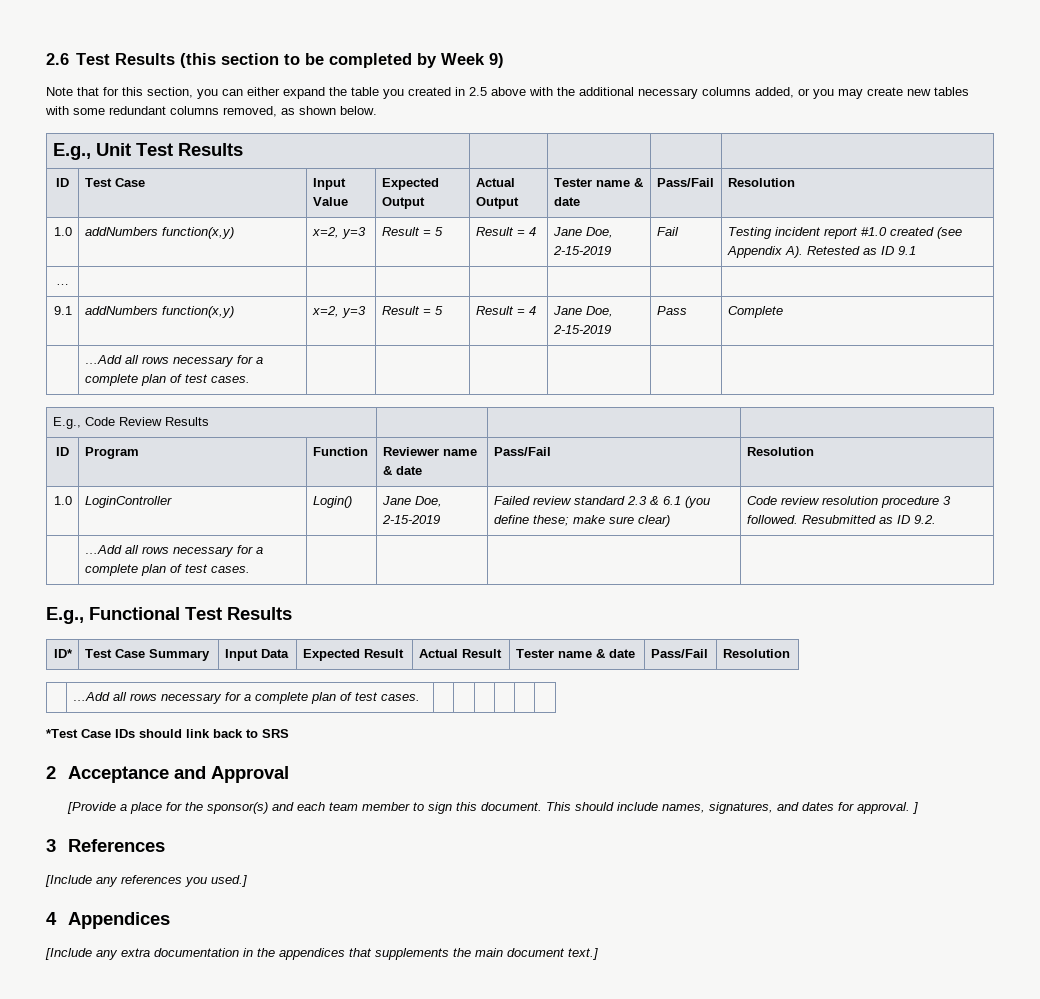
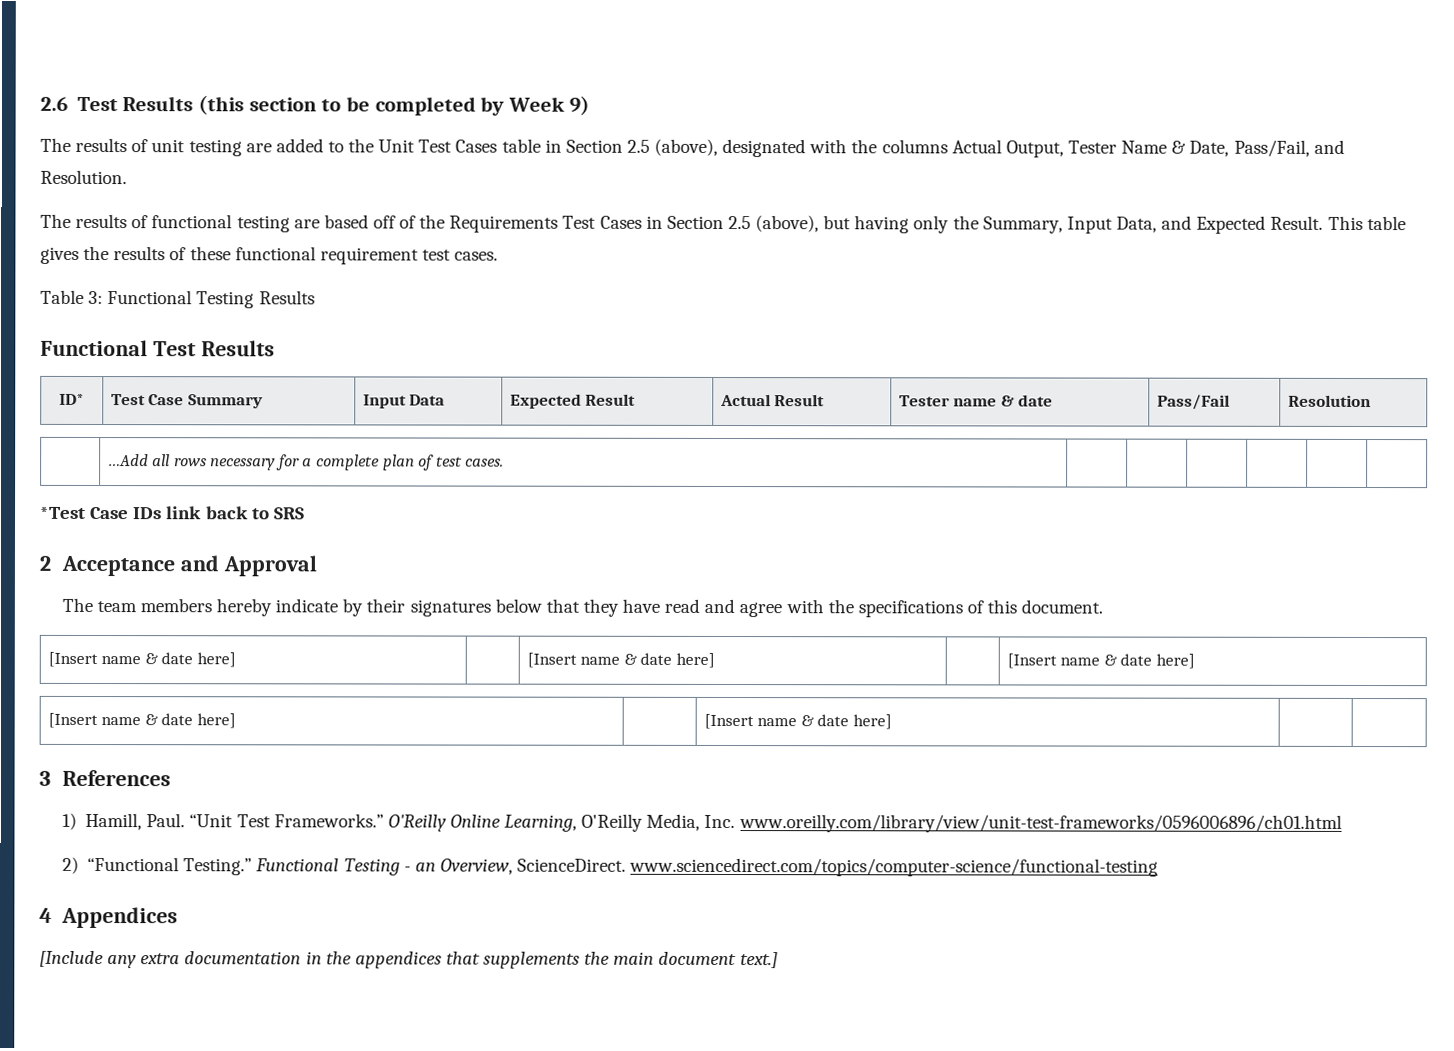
- Note that for this section, you can either expand the table you created in 2.5 above with the additional necessary columns added, or you may create new tables with some redundant columns removed, as shown below.
- E.g., Unit Test Results | | | |
- ID | Test Case | Input Value | Expected Output | Actual Output | Tester name & date | Pass/Fail | Resolution
- 1.0 | addNumbers function(x,y) | x=2, y=3 | Result = 5 | Result = 4 | Jane Doe, 2-15-2019 | Fail | Testing incident report #1.0 created (see Appendix A). Retested as ID 9.1
- … | | | | | | |
- 9.1 | addNumbers function(x,y) | x=2, y=3 | Result = 5 | Result = 4 | Jane Doe, 2-15-2019 | Pass | Complete
- | …Add all rows necessary for a complete plan of test cases. | | | | | |
- E.g., Code Review Results | | |
- ID | Program | Function | Reviewer name & date | Pass/Fail | Resolution
- 1.0 | LoginController | Login() | Jane Doe, 2-15-2019 | Failed review standard 2.3 & 6.1 (you define these; make sure clear) | Code review resolution procedure 3 followed. Resubmitted as ID 9.2.
- | …Add all rows necessary for a complete plan of test cases. | | | |
- E.g., Functional Test Results
+ The results of unit testing are added to the Unit Test Cases table in Section 2.5 (above), designated with the columns Actual Output, Tester Name & Date, Pass/Fail, and Resolution.
+ The results of functional testing are based off of the Requirements Test Cases in Section 2.5 (above), but having only the Summary, Input Data, and Expected Result. This table gives the results of these functional requirement test cases.
+ Table 3: Functional Testing Results
+ Functional Test Results
- *Test Case IDs should link back to SRS
+ *Test Case IDs link back to SRS
- [Provide a place for the sponsor(s) and each team member to sign this document. This should include names, signatures, and dates for approval. ]
+ The team members hereby indicate by their signatures below that they have read and agree with the specifications of this document.
+ [Insert name & date here] | | [Insert name & date here] | | [Insert name & date here]
+ [Insert name & date here] | | [Insert name & date here] | |
  3 References
- [Include any references you used.]
+ 1) Hamill, Paul. “Unit Test Frameworks.” O'Reilly Online Learning, O'Reilly Media, Inc. www.oreilly.com/library/view/unit-test-frameworks/0596006896/ch01.html
+ 2) “Functional Testing.” Functional Testing - an Overview, ScienceDirect. www.sciencedirect.com/topics/computer-science/functional-testing

